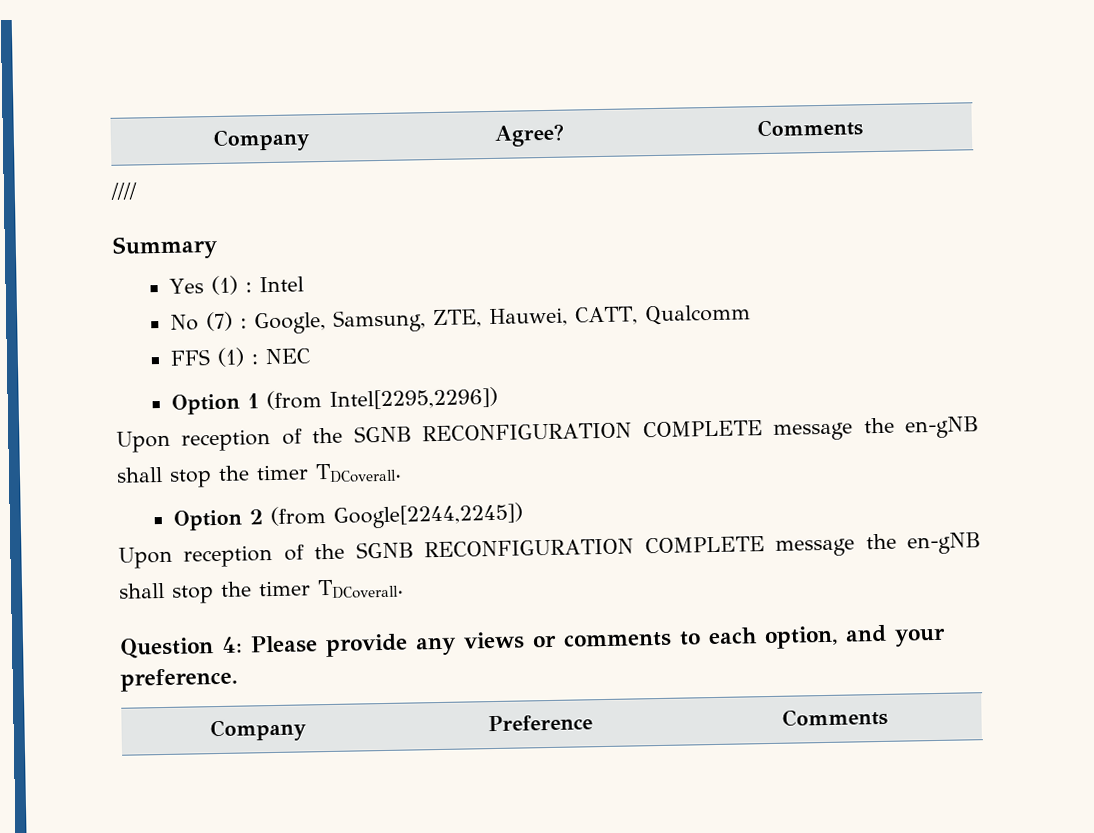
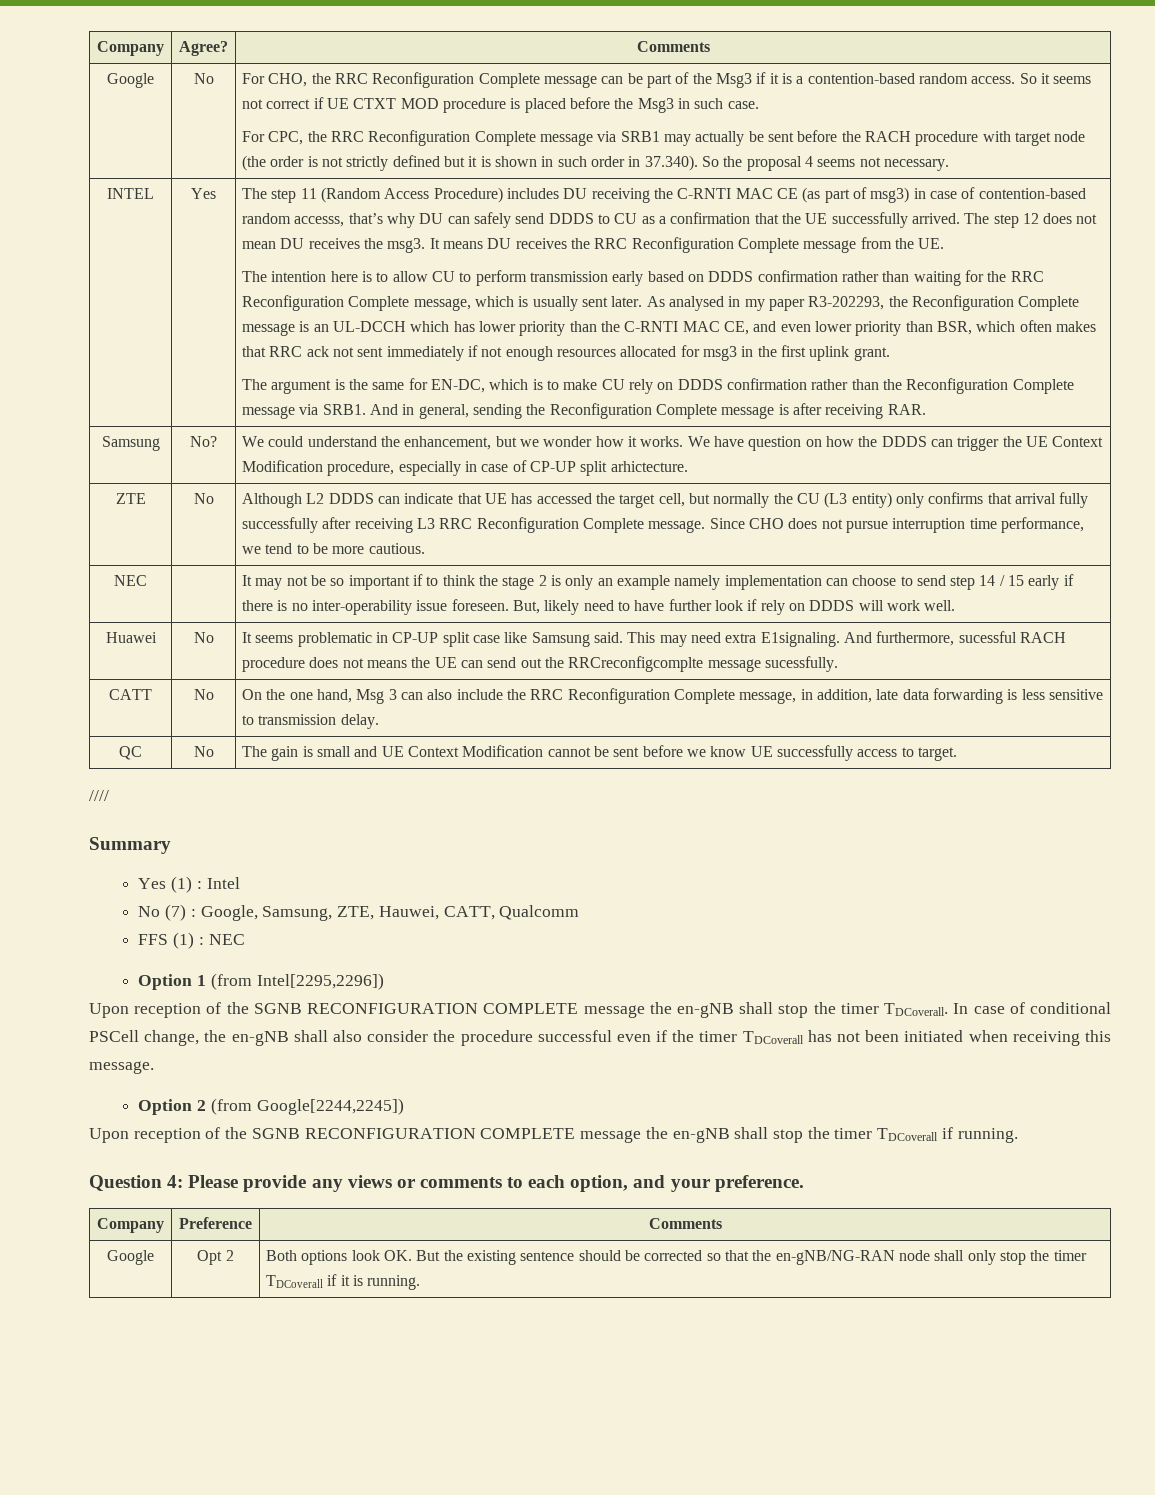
+ Google | No | For CHO, the RRC Reconfiguration Complete message can be part of the Msg3 if it is a contention-based random access. So it seems not correct if UE CTXT MOD procedure is placed before the Msg3 in such case.
+ For CPC, the RRC Reconfiguration Complete message via SRB1 may actually be sent before the RACH procedure with target node (the order is not strictly defined but it is shown in such order in 37.340). So the proposal 4 seems not necessary.
+ INTEL | Yes | The step 11 (Random Access Procedure) includes DU receiving the C-RNTI MAC CE (as part of msg3) in case of contention-based random accesss, that’s why DU can safely send DDDS to CU as a confirmation that the UE successfully arrived. The step 12 does not mean DU receives the msg3. It means DU receives the RRC Reconfiguration Complete message from the UE.
+ The intention here is to allow CU to perform transmission early based on DDDS confirmation rather than waiting for the RRC Reconfiguration Complete message, which is usually sent later. As analysed in my paper R3-202293, the Reconfiguration Complete message is an UL-DCCH which has lower priority than the C-RNTI MAC CE, and even lower priority than BSR, which often makes that RRC ack not sent immediately if not enough resources allocated for msg3 in the first uplink grant.
+ The argument is the same for EN-DC, which is to make CU rely on DDDS confirmation rather than the Reconfiguration Complete message via SRB1. And in general, sending the Reconfiguration Complete message is after receiving RAR.
+ Samsung | No? | We could understand the enhancement, but we wonder how it works. We have question on how the DDDS can trigger the UE Context Modification procedure, especially in case of CP-UP split arhictecture.
+ ZTE | No | Although L2 DDDS can indicate that UE has accessed the target cell, but normally the CU (L3 entity) only confirms that arrival fully successfully after receiving L3 RRC Reconfiguration Complete message. Since CHO does not pursue interruption time performance, we tend to be more cautious.
+ NEC | | It may not be so important if to think the stage 2 is only an example namely implementation can choose to send step 14 / 15 early if there is no inter-operability issue foreseen. But, likely need to have further look if rely on DDDS will work well.
+ Huawei | No | It seems problematic in CP-UP split case like Samsung said. This may need extra E1signaling. And furthermore, sucessful RACH procedure does not means the UE can send out the RRCreconfigcomplte message sucessfully.
+ CATT | No | On the one hand, Msg 3 can also include the RRC Reconfiguration Complete message, in addition, late data forwarding is less sensitive to transmission delay.
+ QC | No | The gain is small and UE Context Modification cannot be sent before we know UE successfully access to target.
+ In case of conditional PSCell change, the en-gNB shall also consider the procedure successful even if the timer TDCoverall has not been initiated when receiving this message.
  Option 2 (from Google[2244,2245])
- Upon reception of the SGNB RECONFIGURATION COMPLETE message the en-gNB shall stop the timer TDCoverall.
+ Upon reception of the SGNB RECONFIGURATION COMPLETE message the en-gNB shall stop the timer TDCoverall if running.
+ Google | Opt 2 | Both options look OK. But the existing sentence should be corrected so that the en-gNB/NG-RAN node shall only stop the timer TDCoverall if it is running.

